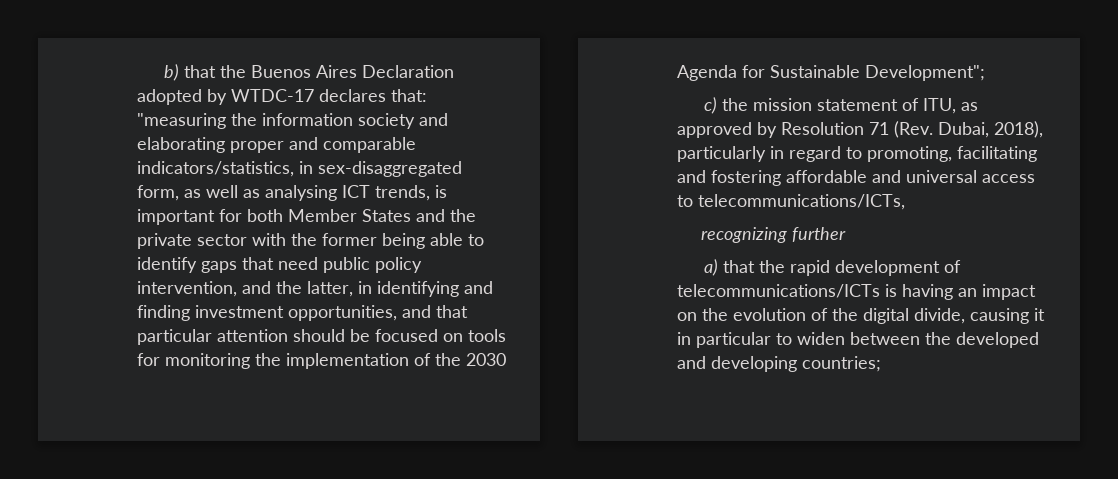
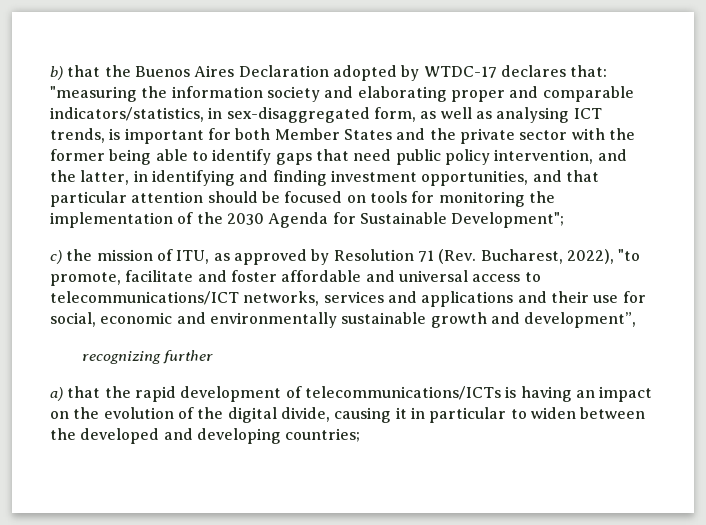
- c) the mission statement of ITU, as approved by Resolution 71 (Rev. Dubai, 2018), particularly in regard to promoting, facilitating and fostering affordable and universal access to telecommunications/ICTs,
+ c) the mission of ITU, as approved by Resolution 71 (Rev. Bucharest, 2022), "to promote, facilitate and foster affordable and universal access to telecommunications/ICT networks, services and applications and their use for social, economic and environmentally sustainable growth and development”,

